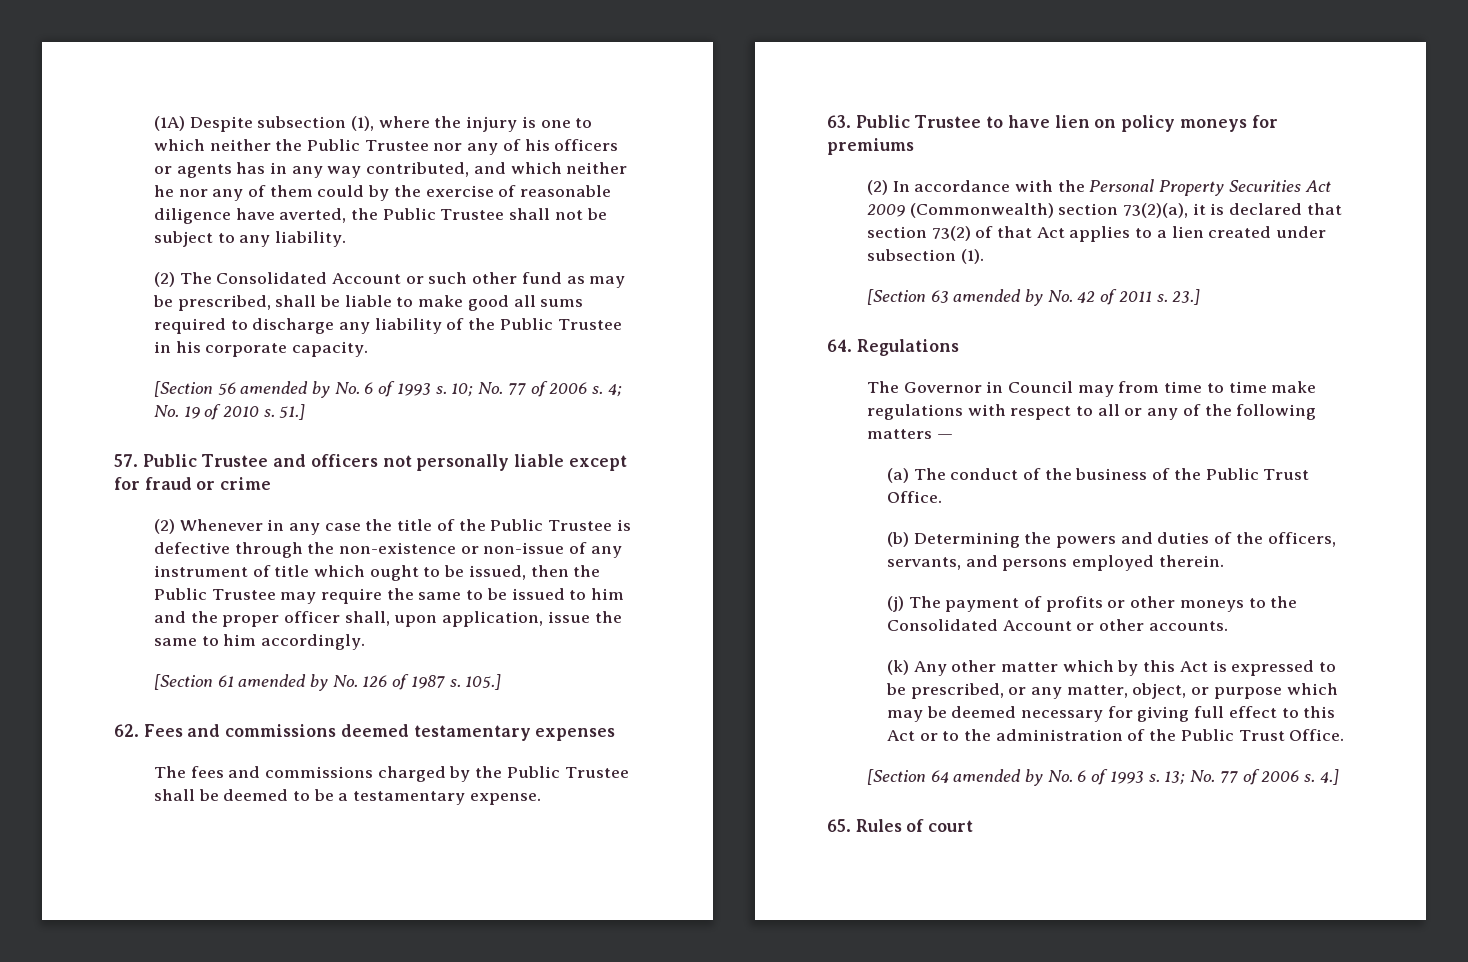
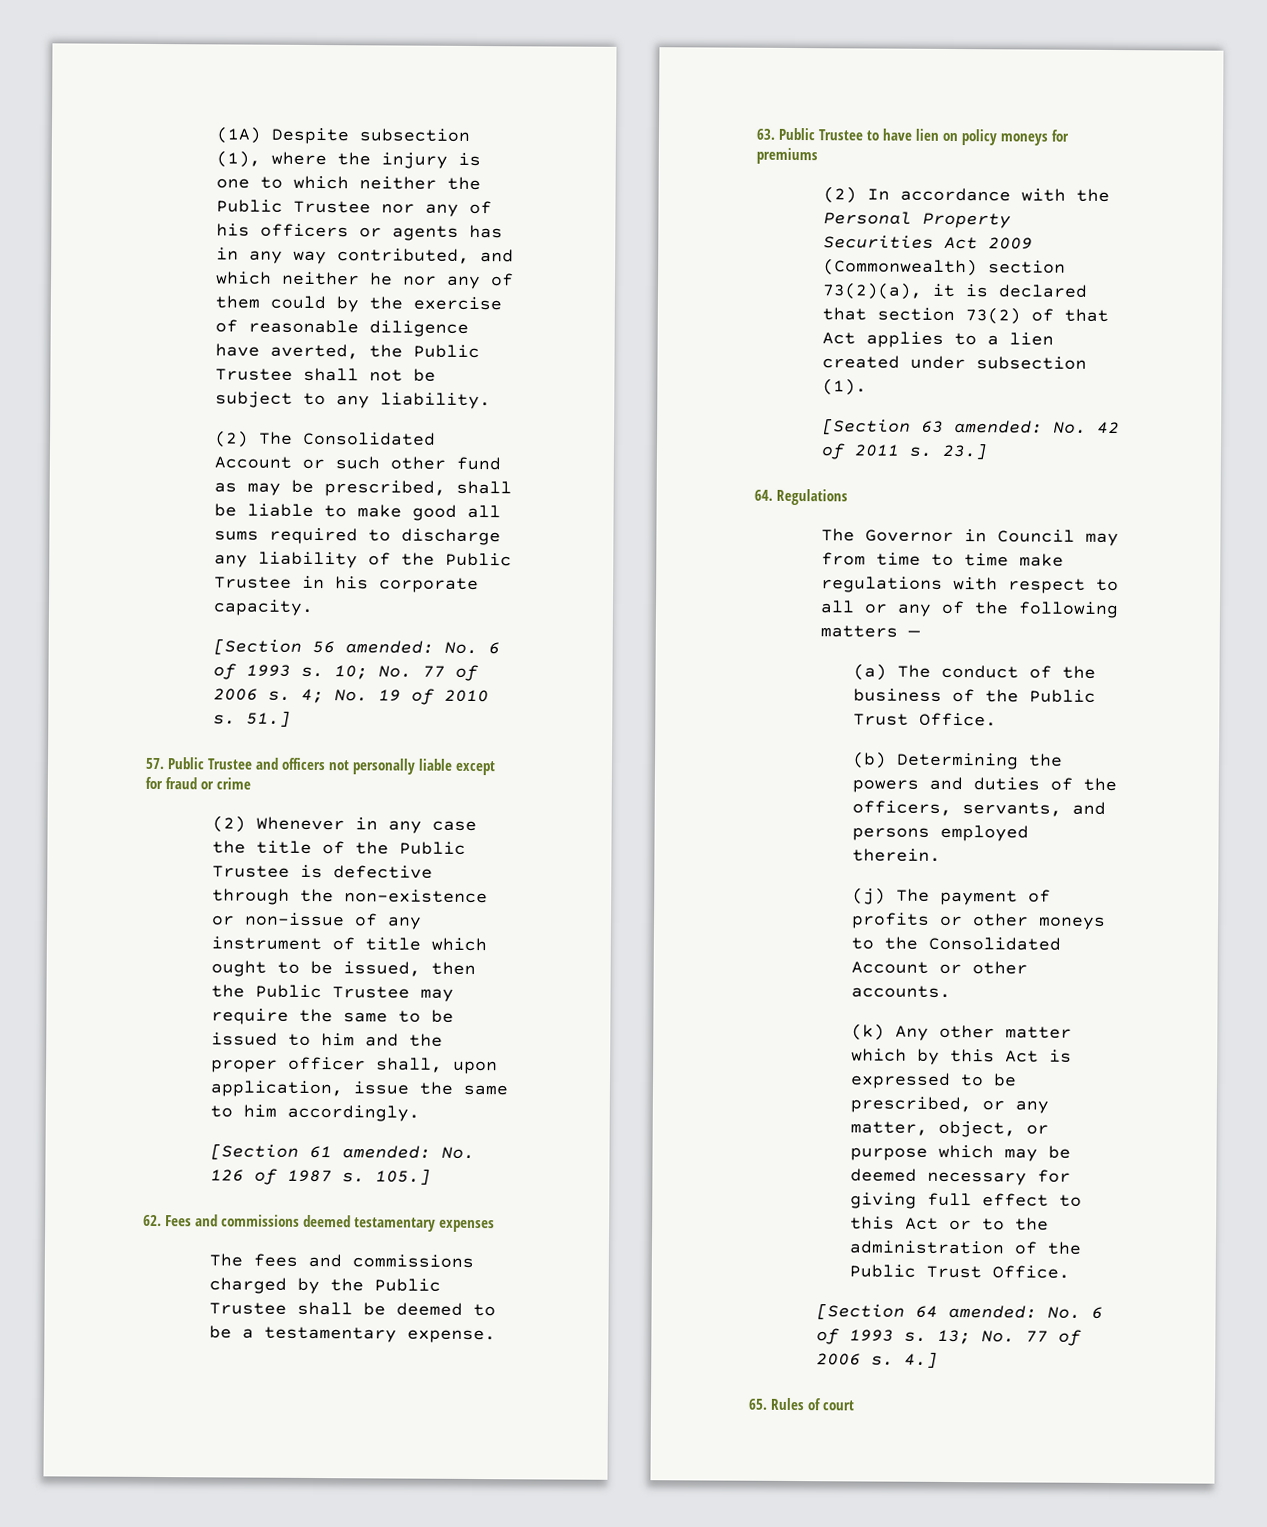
- [Section 56 amended by No. 6 of 1993 s.
+ [Section 56 amended: No. 6 of 1993 s.
- [Section 61 amended by No. 126 of 1987 s.
+ [Section 61 amended: No. 126 of 1987 s.
- [Section 63 amended by No. 42 of 2011 s.
+ [Section 63 amended: No. 42 of 2011 s.
- [Section 64 amended by No. 6 of 1993 s.
+ [Section 64 amended: No. 6 of 1993 s.

